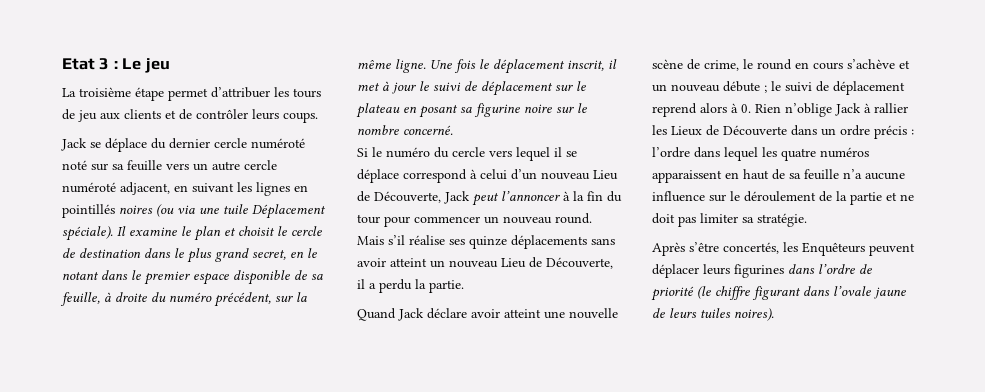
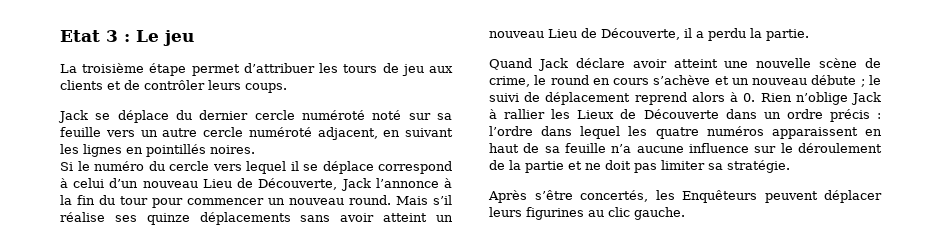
- Jack se déplace du dernier cercle numéroté noté sur sa feuille vers un autre cercle numéroté adjacent, en suivant les lignes en pointillés noires (ou via une tuile Déplacement spéciale). Il examine le plan et choisit le cercle de destination dans le plus grand secret, en le notant dans le premier espace disponible de sa feuille, à droite du numéro précédent, sur la même ligne. Une fois le déplacement inscrit, il met à jour le suivi de déplacement sur le plateau en posant sa figurine noire sur le nombre concerné.
+ Jack se déplace du dernier cercle numéroté noté sur sa feuille vers un autre cercle numéroté adjacent, en suivant les lignes en pointillés noires.
- Si le numéro du cercle vers lequel il se déplace correspond à celui d’un nouveau Lieu de Découverte, Jack peut l’annoncer à la fin du tour pour commencer un nouveau round.
+ Si le numéro du cercle vers lequel il se déplace correspond à celui d’un nouveau Lieu de Découverte, Jack l’annonce à la fin du tour pour commencer un nouveau round.
- Après s’être concertés, les Enquêteurs peuvent déplacer leurs figurines dans l’ordre de priorité (le chiffre figurant dans l’ovale jaune de leurs tuiles noires).
+ Après s’être concertés, les Enquêteurs peuvent déplacer leurs figurines au clic gauche.

